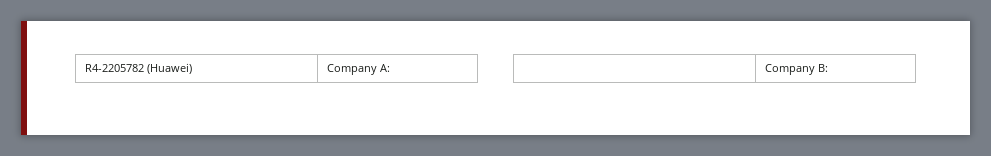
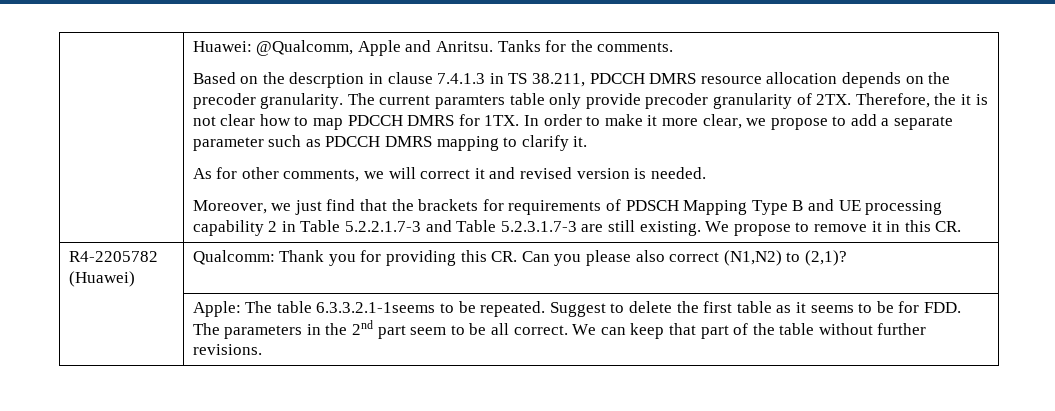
- R4-2205782 (Huawei) | Company A:
- | Company B:
+ Huawei: @Qualcomm, Apple and Anritsu. Tanks for the comments.
+ Based on the descrption in clause 7.4.1.3 in TS 38.211, PDCCH DMRS resource allocation depends on the precoder granularity. The current paramters table only provide precoder granularity of 2TX. Therefore, the it is not clear how to map PDCCH DMRS for 1TX. In order to make it more clear, we propose to add a separate parameter such as PDCCH DMRS mapping to clarify it.
+ As for other comments, we will correct it and revised version is needed.
+ Moreover, we just find that the brackets for requirements of PDSCH Mapping Type B and UE processing capability 2 in Table 5.2.2.1.7-3 and Table 5.2.3.1.7-3 are still existing. We propose to remove it in this CR.
+ R4-2205782 (Huawei) | Qualcomm: Thank you for providing this CR. Can you please also correct (N1,N2) to (2,1)?
+ | Apple: The table 6.3.3.2.1-1seems to be repeated. Suggest to delete the first table as it seems to be for FDD. The parameters in the 2nd part seem to be all correct. We can keep that part of the table without further revisions.

